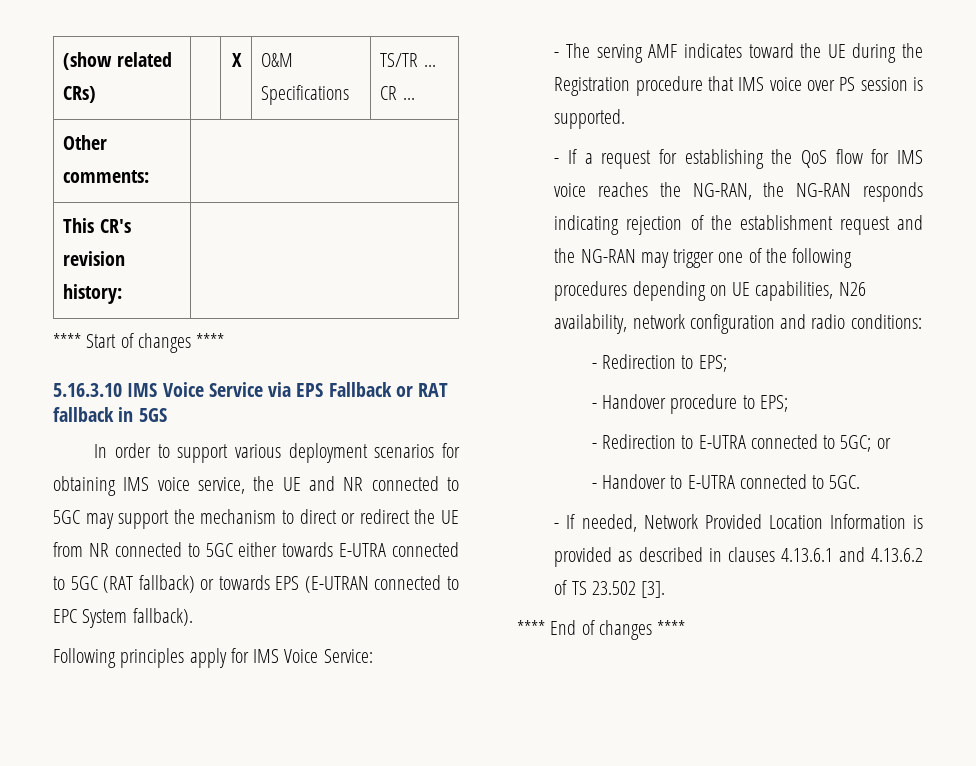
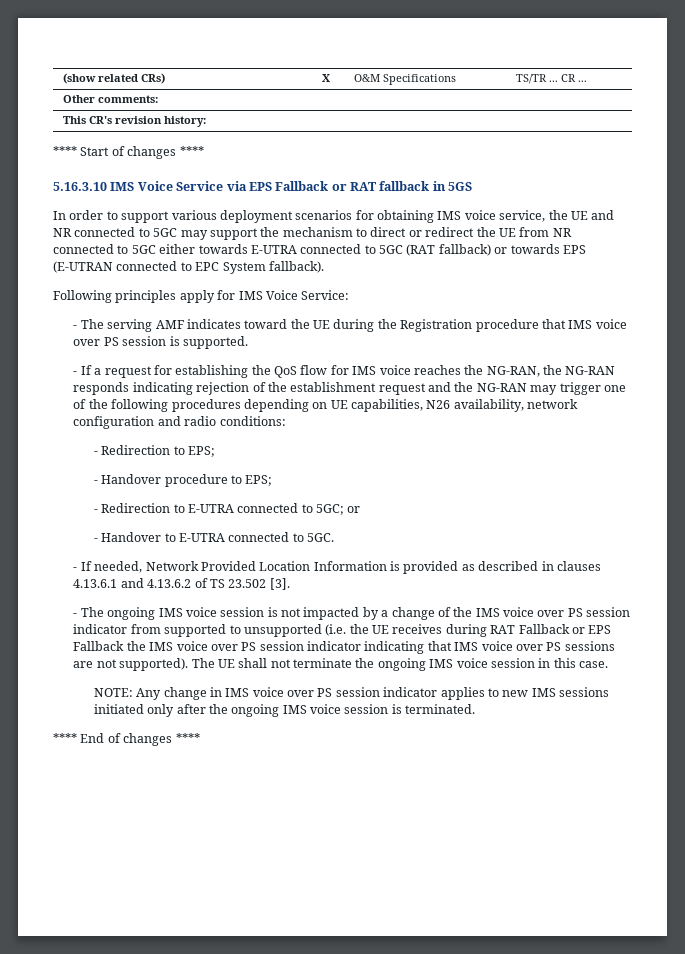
+ - The ongoing IMS voice session is not impacted by a change of the IMS voice over PS session indicator from supported to unsupported (i.e. the UE receives during RAT Fallback or EPS Fallback the IMS voice over PS session indicator indicating that IMS voice over PS sessions are not supported). The UE shall not terminate the ongoing IMS voice session in this case.
+ NOTE: Any change in IMS voice over PS session indicator applies to new IMS sessions initiated only after the ongoing IMS voice session is terminated.

